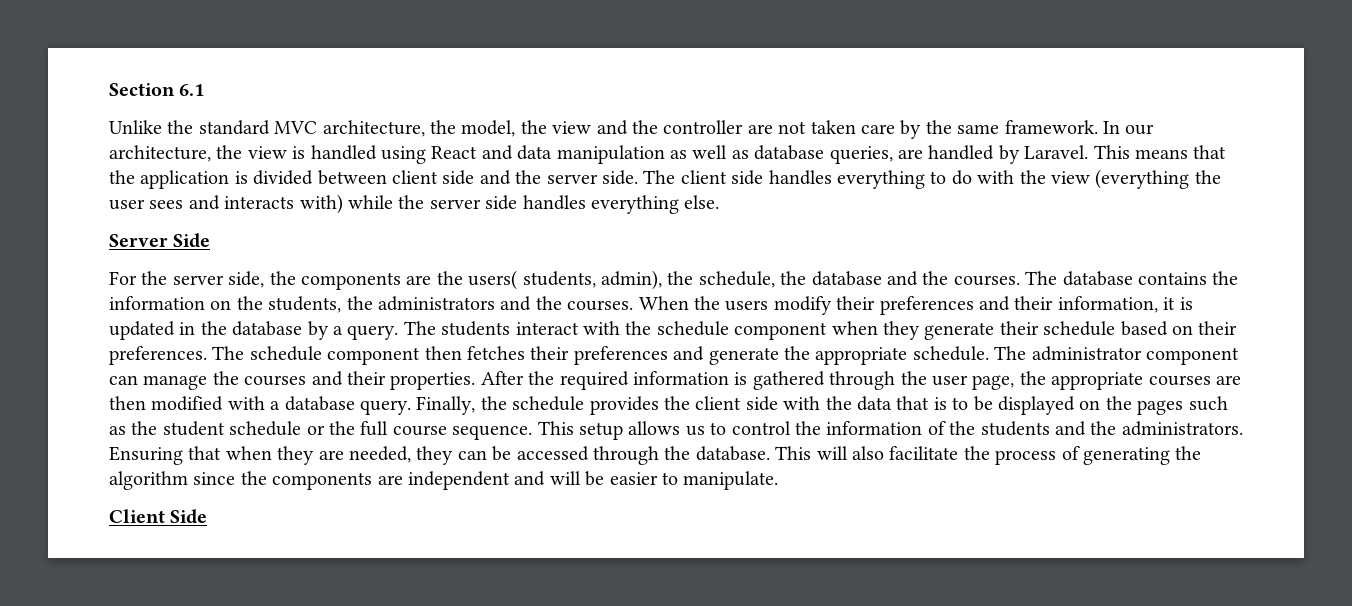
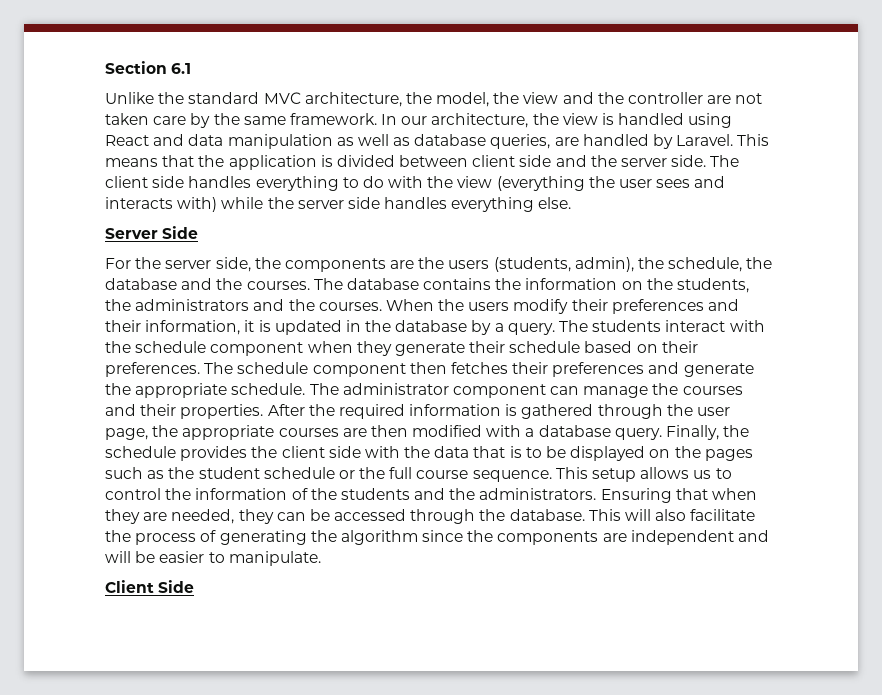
- For the server side, the components are the users( students, admin), the schedule, the database and the courses.
+ For the server side, the components are the users (students, admin), the schedule, the database and the courses.

